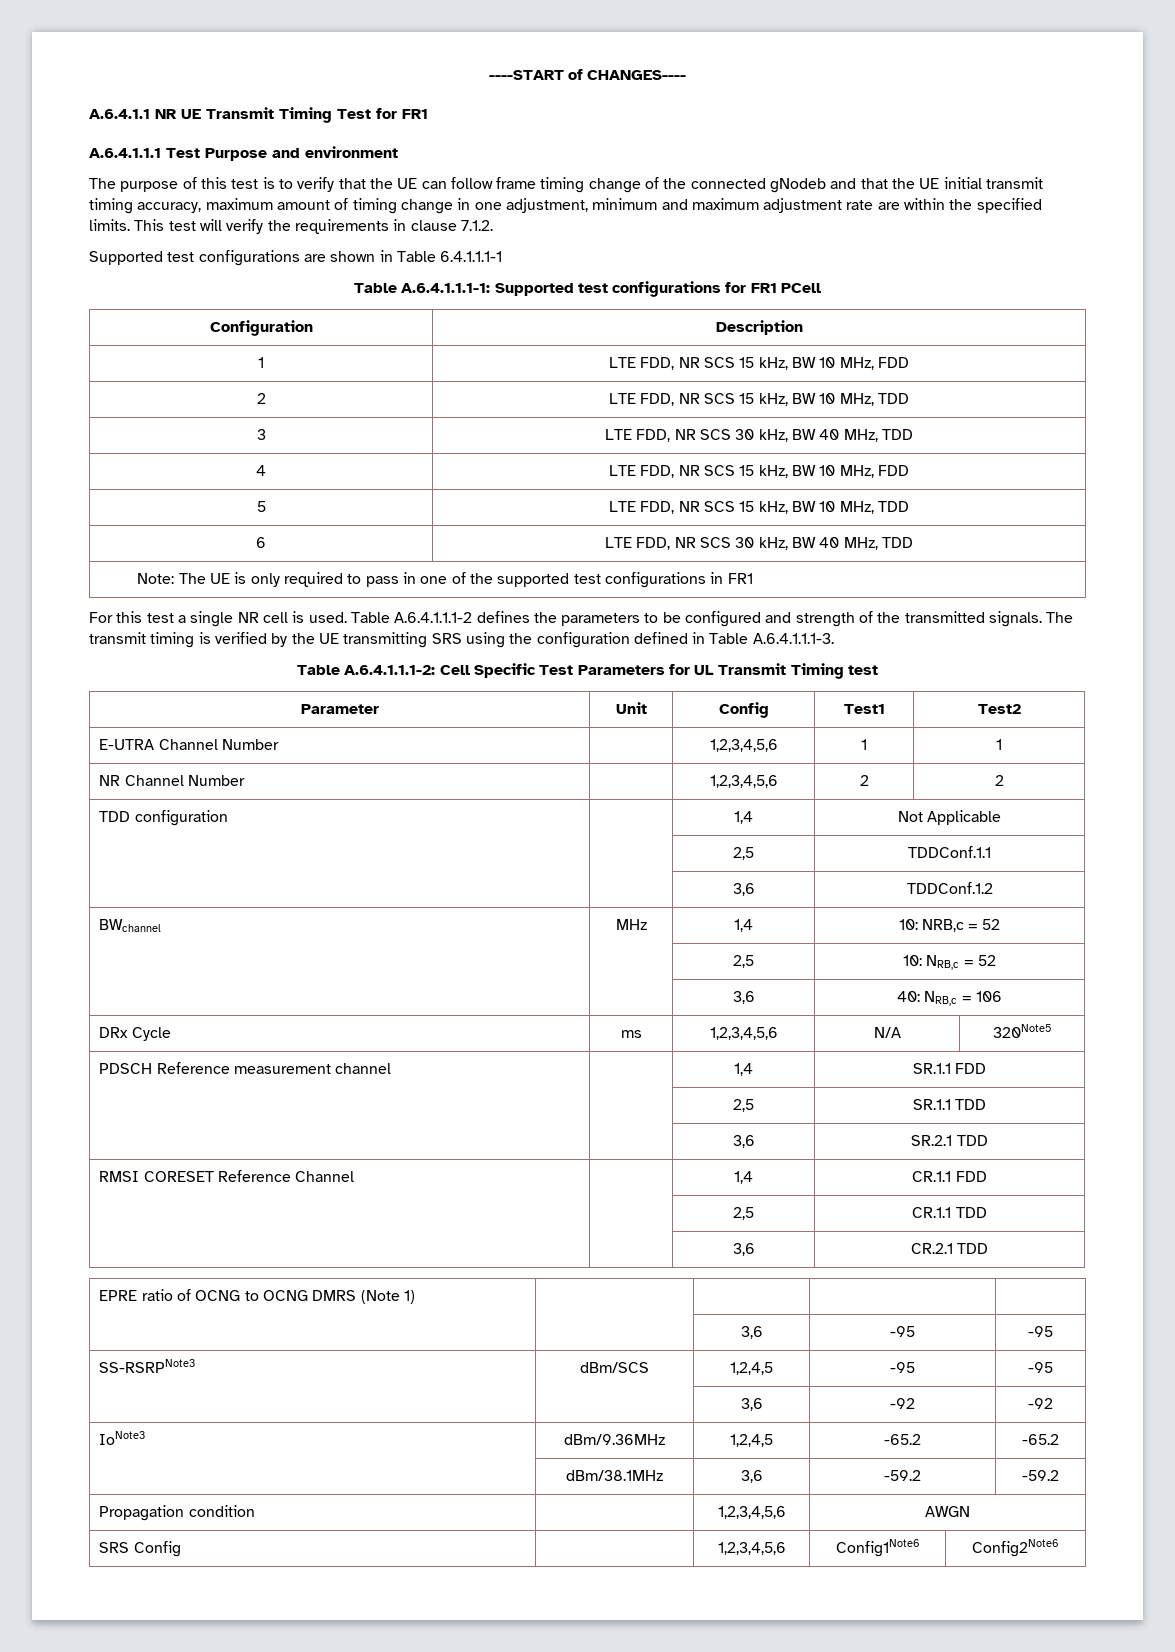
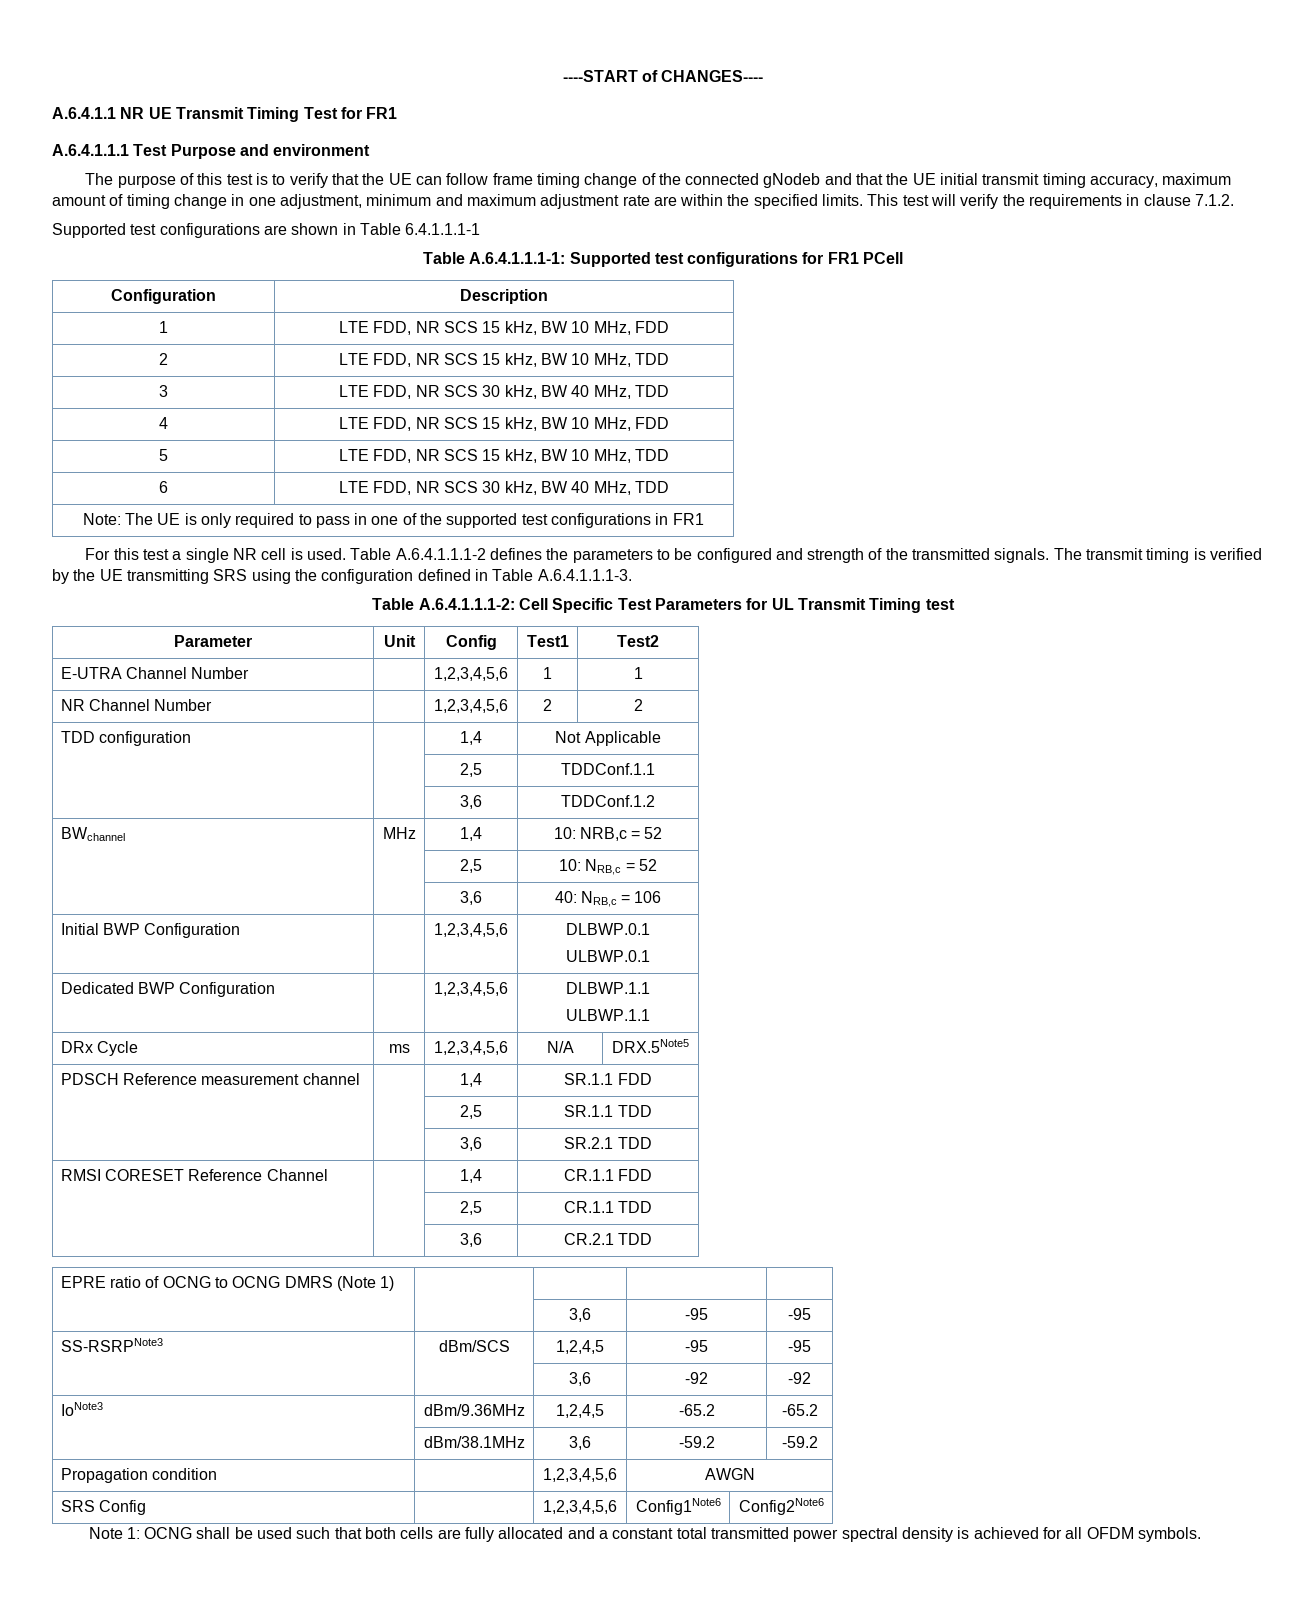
+ Initial BWP Configuration | | 1,2,3,4,5,6 | DLBWP.0.1
+ ULBWP.0.1
+ Dedicated BWP Configuration | | 1,2,3,4,5,6 | DLBWP.1.1
+ ULBWP.1.1
- DRx Cycle | ms | 1,2,3,4,5,6 | N/A | 320Note5
+ DRx Cycle | ms | 1,2,3,4,5,6 | N/A | DRX.5Note5
+ Note 1: OCNG shall be used such that both cells are fully allocated and a constant total transmitted power spectral density is achieved for all OFDM symbols.

